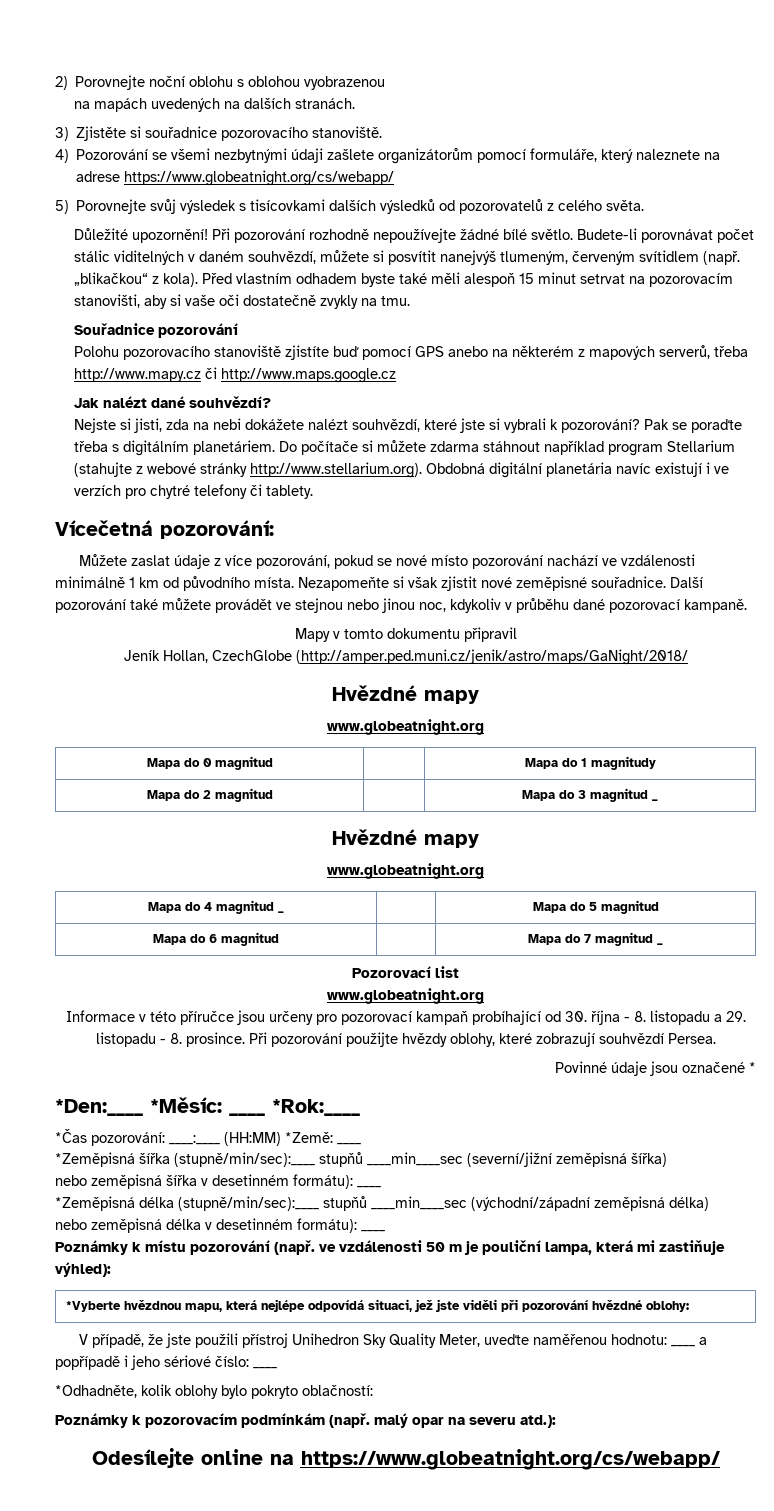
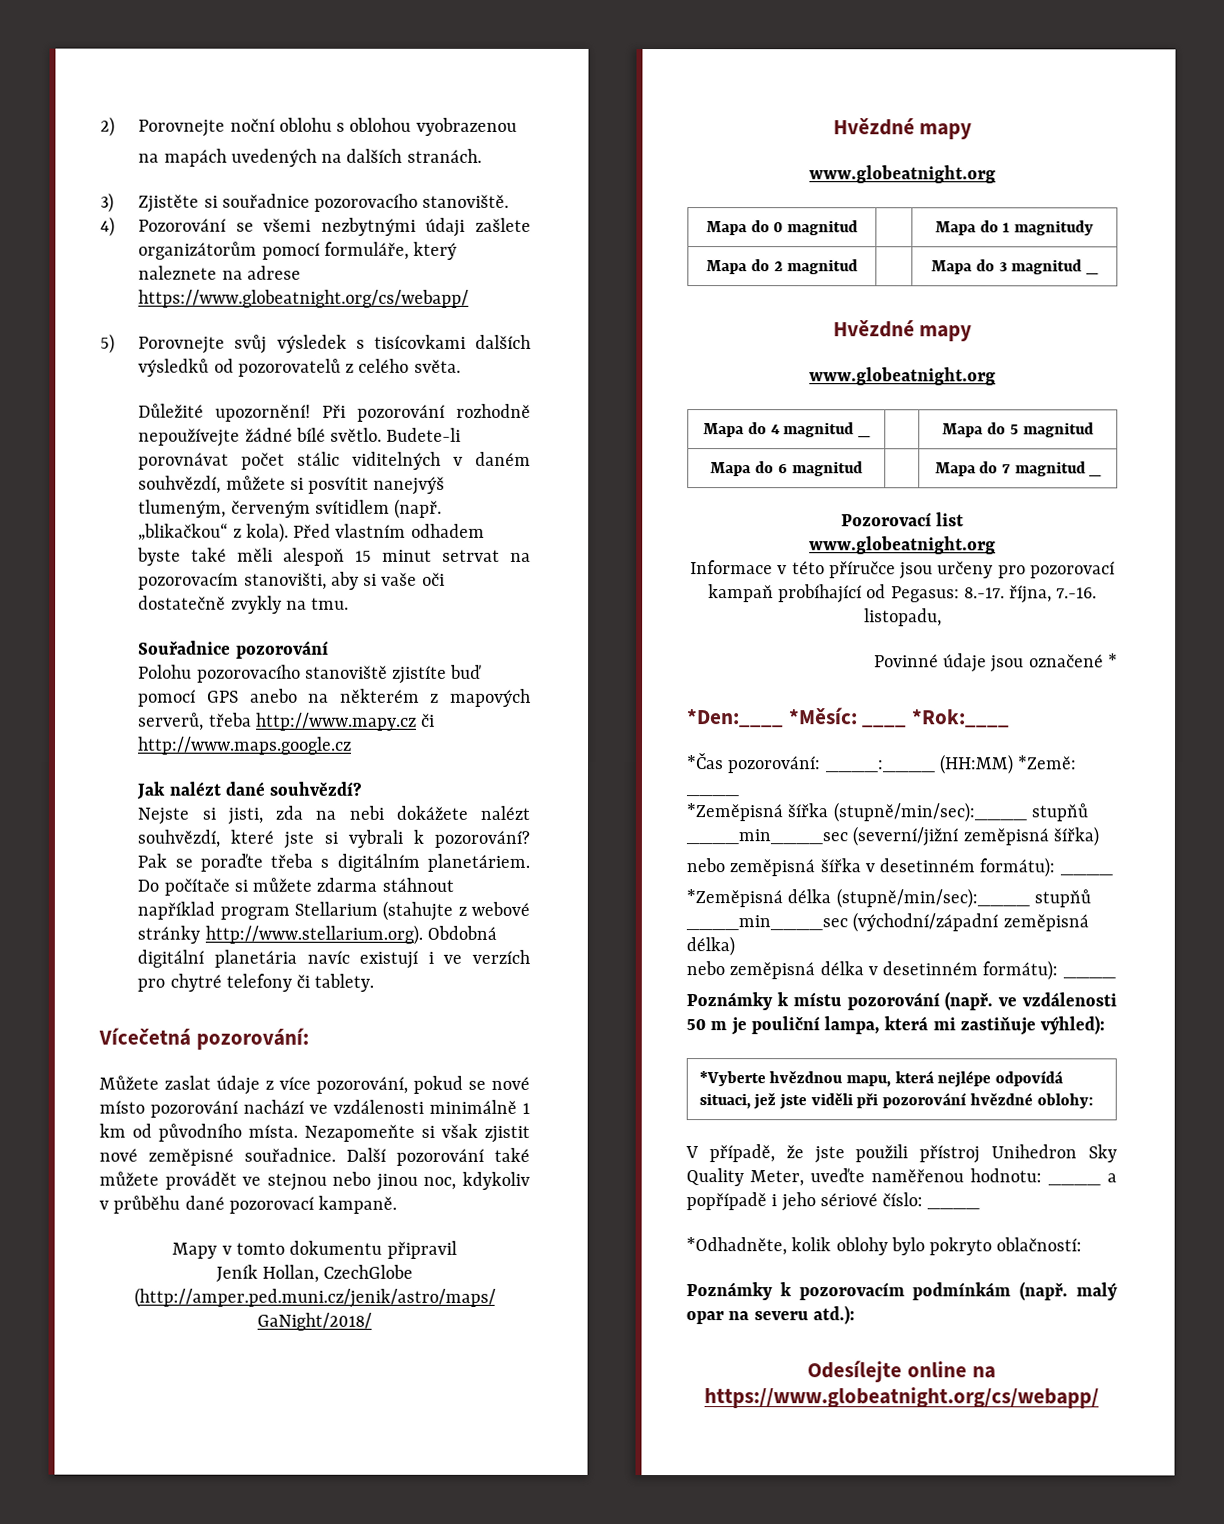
- Informace v této příručce jsou určeny pro pozorovací kampaň probíhající od 30. října - 8. listopadu a 29. listopadu - 8. prosince. Při pozorování použijte hvězdy oblohy, které zobrazují souhvězdí Persea.
+ Informace v této příručce jsou určeny pro pozorovací kampaň probíhající od Pegasus: 8.-17. října, 7.-16. listopadu,

